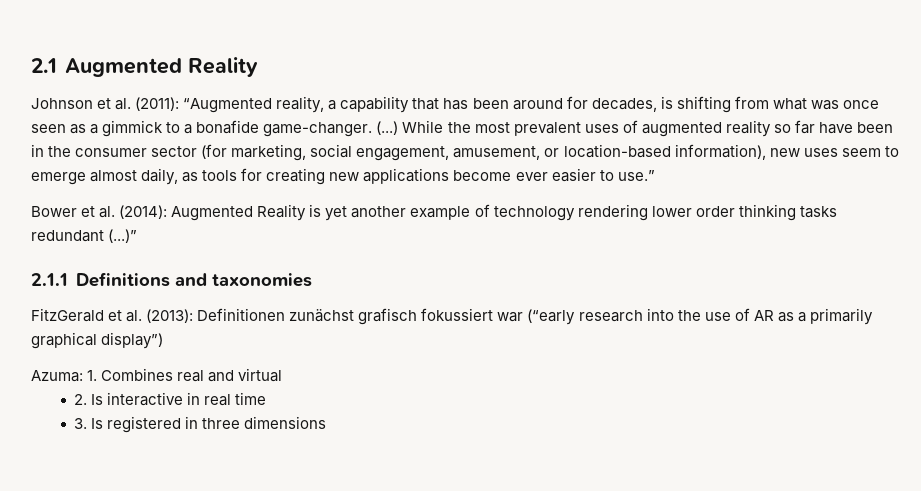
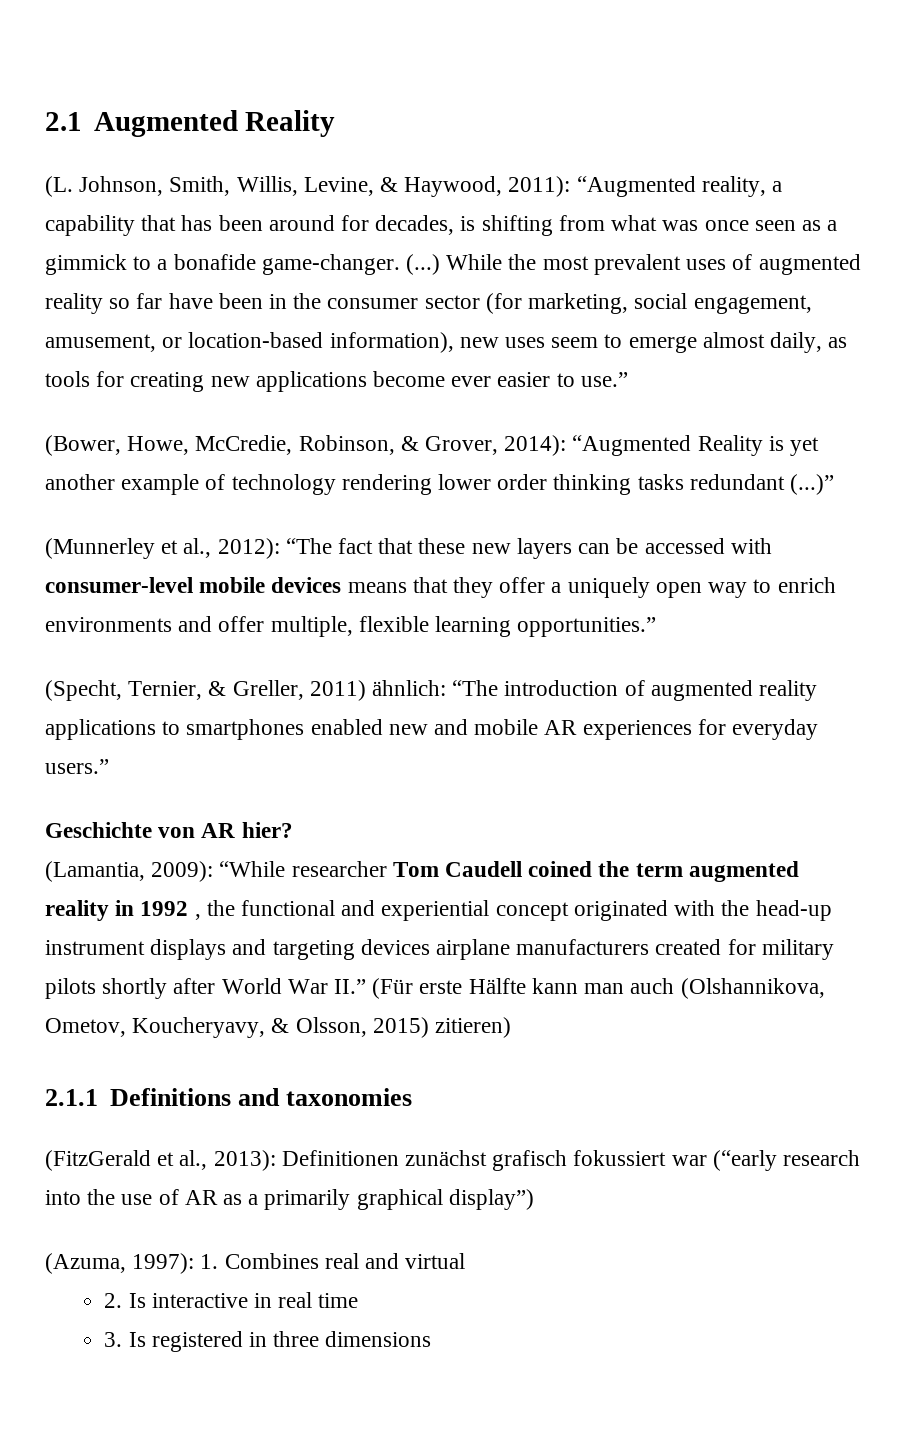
- Johnson et al. (2011): “Augmented reality, a capability that has been around for decades, is shifting from what was once seen as a gimmick to a bonafide game-changer.
+ (L. Johnson, Smith, Willis, Levine, & Haywood, 2011): “Augmented reality, a capability that has been around for decades, is shifting from what was once seen as a gimmick to a bonafide game-changer.
- Bower et al. (2014): Augmented Reality is yet another example of technology rendering lower order thinking tasks redundant (...)”
+ (Bower, Howe, McCredie, Robinson, & Grover, 2014): “Augmented Reality is yet another example of technology rendering lower order thinking tasks redundant (...)”
+ (Munnerley et al., 2012): “The fact that these new layers can be accessed with consumer-level mobile devices means that they offer a uniquely open way to enrich environments and offer multiple, flexible learning opportunities.”
+ (Specht, Ternier, & Greller, 2011) ähnlich: “The introduction of augmented reality applications to smartphones enabled new and mobile AR experiences for everyday users.”
+ Geschichte von AR hier?
+ (Lamantia, 2009): “While researcher Tom Caudell coined the term augmented reality in 1992 , the functional and experiential concept originated with the head-up instrument displays and targeting devices airplane manufacturers created for military pilots shortly after World War II.” (Für erste Hälfte kann man auch (Olshannikova, Ometov, Koucheryavy, & Olsson, 2015) zitieren)
- FitzGerald et al. (2013): Definitionen zunächst grafisch fokussiert war (“early research into the use of AR as a primarily graphical display”)
+ (FitzGerald et al., 2013): Definitionen zunächst grafisch fokussiert war (“early research into the use of AR as a primarily graphical display”)
- Azuma: 1. Combines real and virtual
+ (Azuma, 1997): 1. Combines real and virtual

